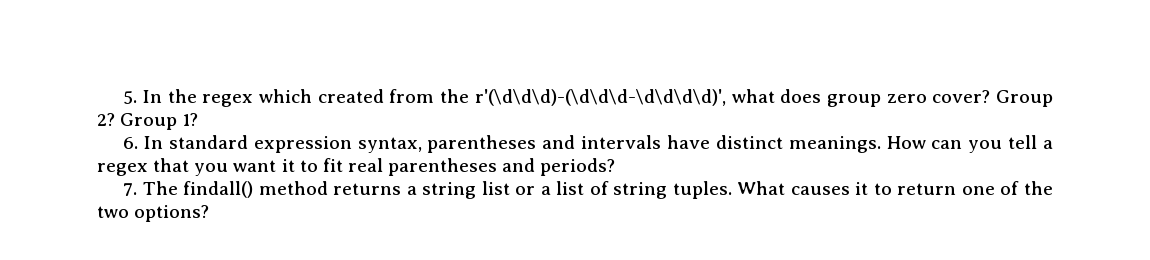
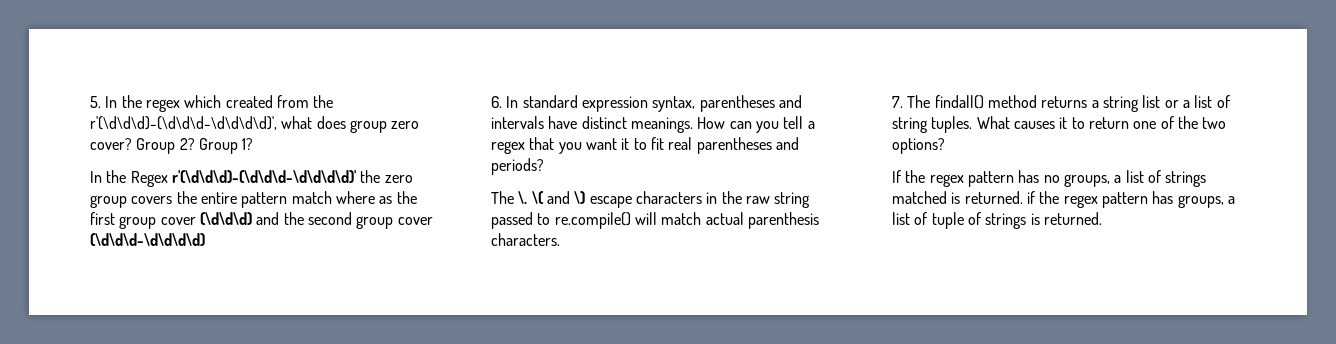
+ In the Regex r'(\d\d\d)-(\d\d\d-\d\d\d\d)' the zero group covers the entire pattern match where as the first group cover (\d\d\d) and the second group cover (\d\d\d-\d\d\d\d)
+ The \. \( and \) escape characters in the raw string passed to re.compile() will match actual parenthesis characters.
+ If the regex pattern has no groups, a list of strings matched is returned. if the regex pattern has groups, a list of tuple of strings is returned.

